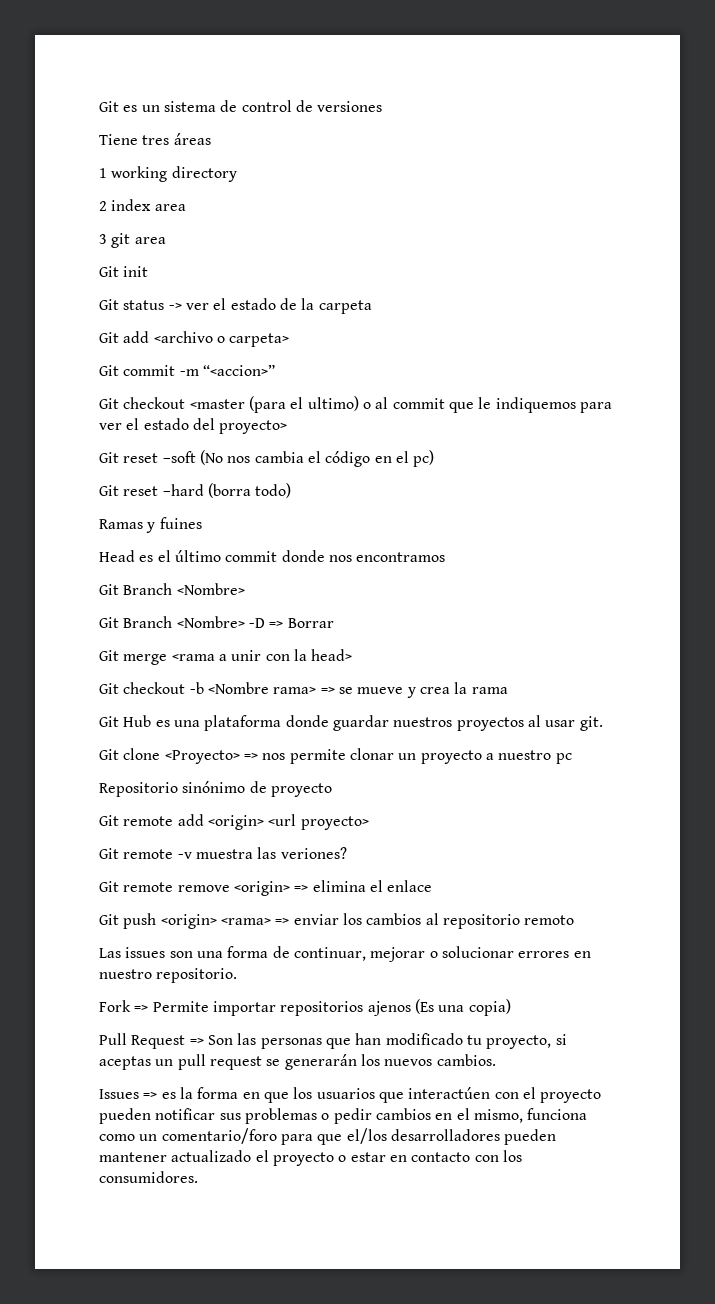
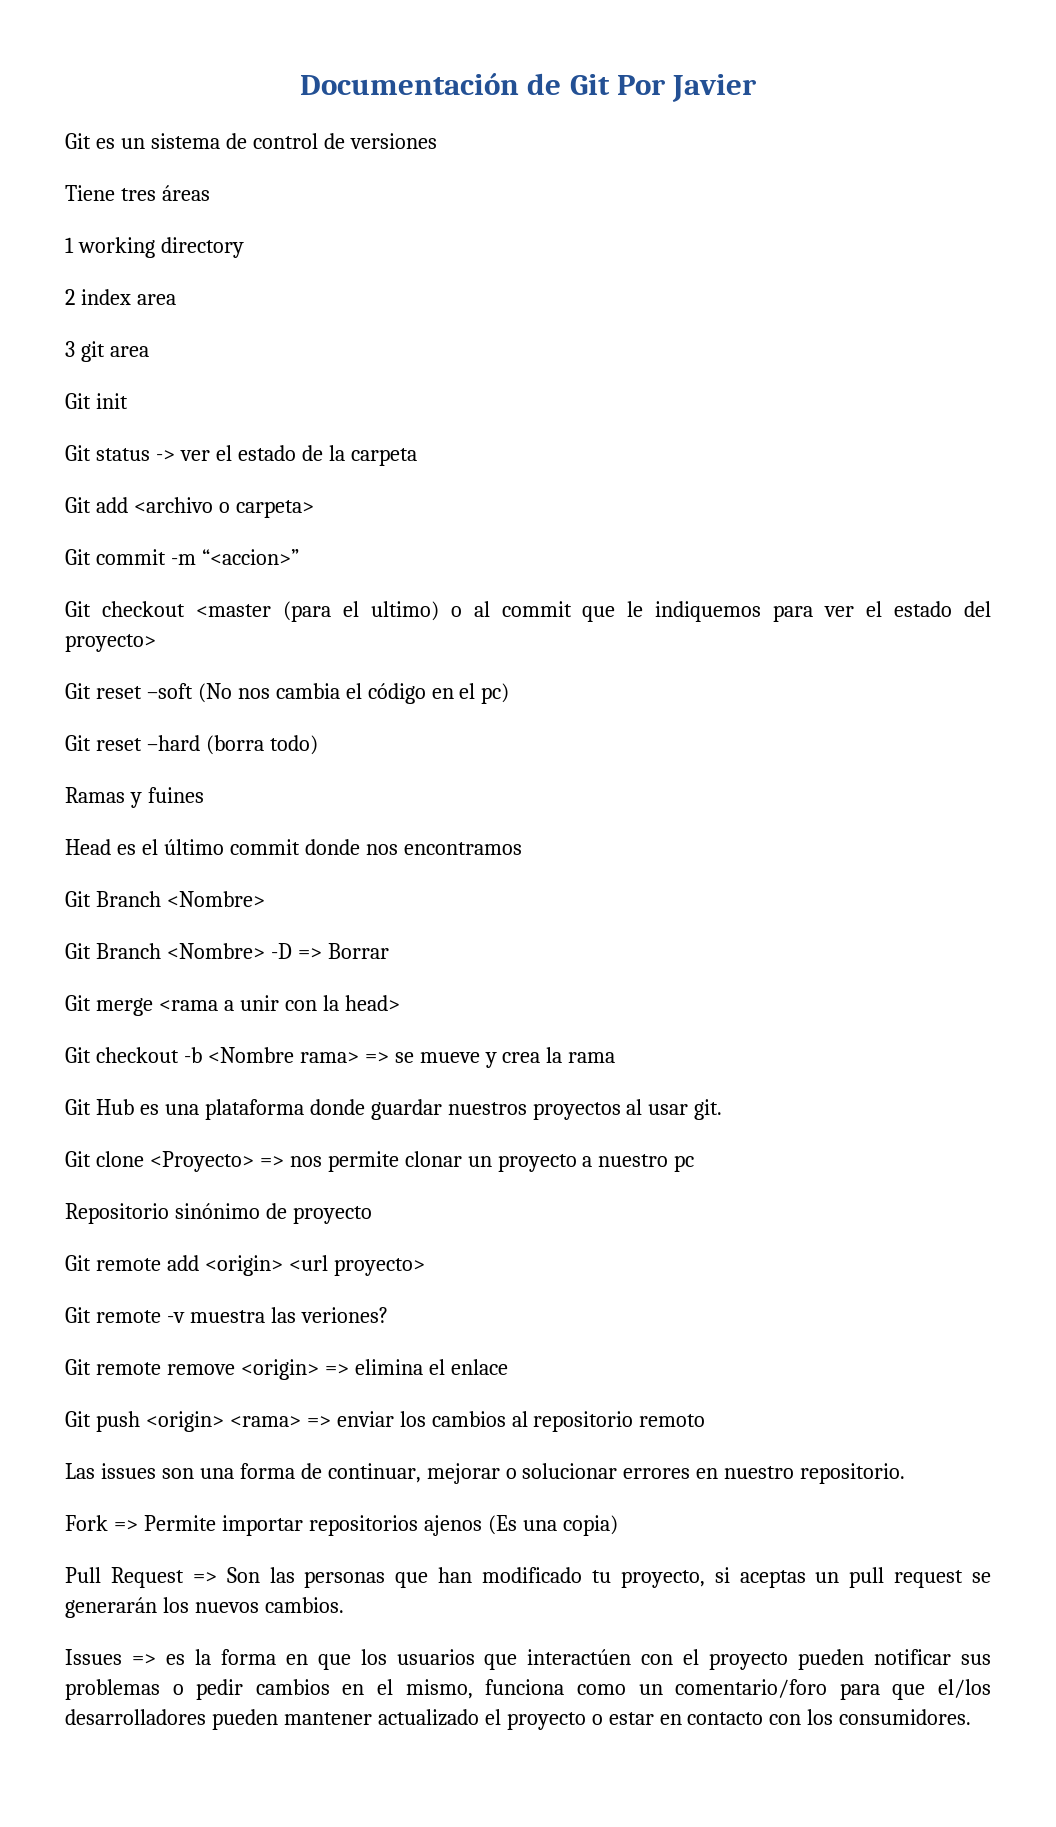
+ Documentación de Git Por Javier

